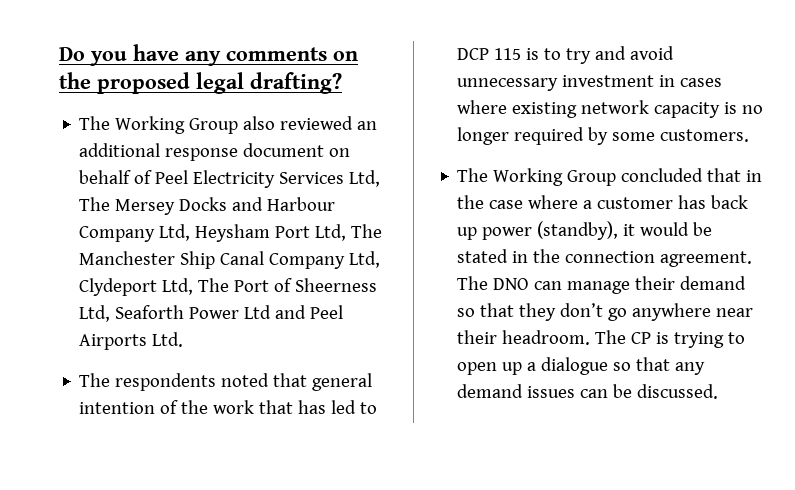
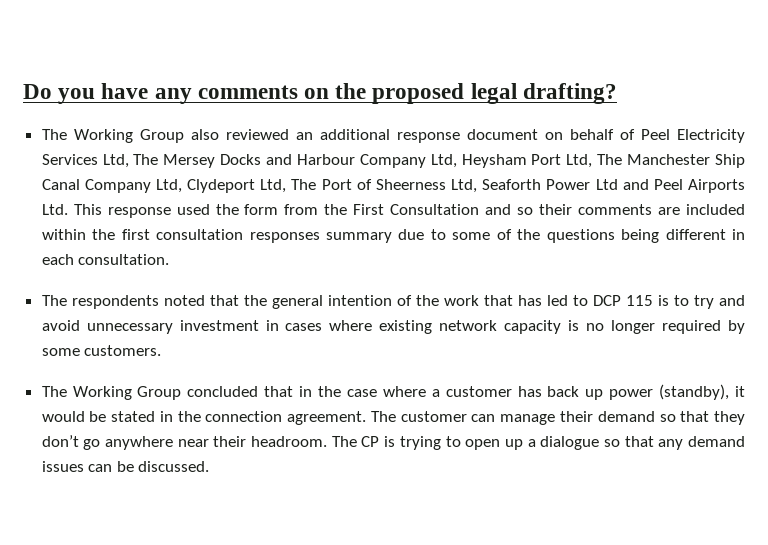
- The Working Group also reviewed an additional response document on behalf of Peel Electricity Services Ltd, The Mersey Docks and Harbour Company Ltd, Heysham Port Ltd, The Manchester Ship Canal Company Ltd, Clydeport Ltd, The Port of Sheerness Ltd, Seaforth Power Ltd and Peel Airports Ltd.
+ The Working Group also reviewed an additional response document on behalf of Peel Electricity Services Ltd, The Mersey Docks and Harbour Company Ltd, Heysham Port Ltd, The Manchester Ship Canal Company Ltd, Clydeport Ltd, The Port of Sheerness Ltd, Seaforth Power Ltd and Peel Airports Ltd. This response used the form from the First Consultation and so their comments are included within the first consultation responses summary due to some of the questions being different in each consultation.
- The respondents noted that general intention of the work that has led to DCP 115 is to try and avoid unnecessary investment in cases where existing network capacity is no longer required by some customers.
+ The respondents noted that the general intention of the work that has led to DCP 115 is to try and avoid unnecessary investment in cases where existing network capacity is no longer required by some customers.
- The DNO can manage their demand so that they don’t go anywhere near their headroom.
+ The customer can manage their demand so that they don’t go anywhere near their headroom.

